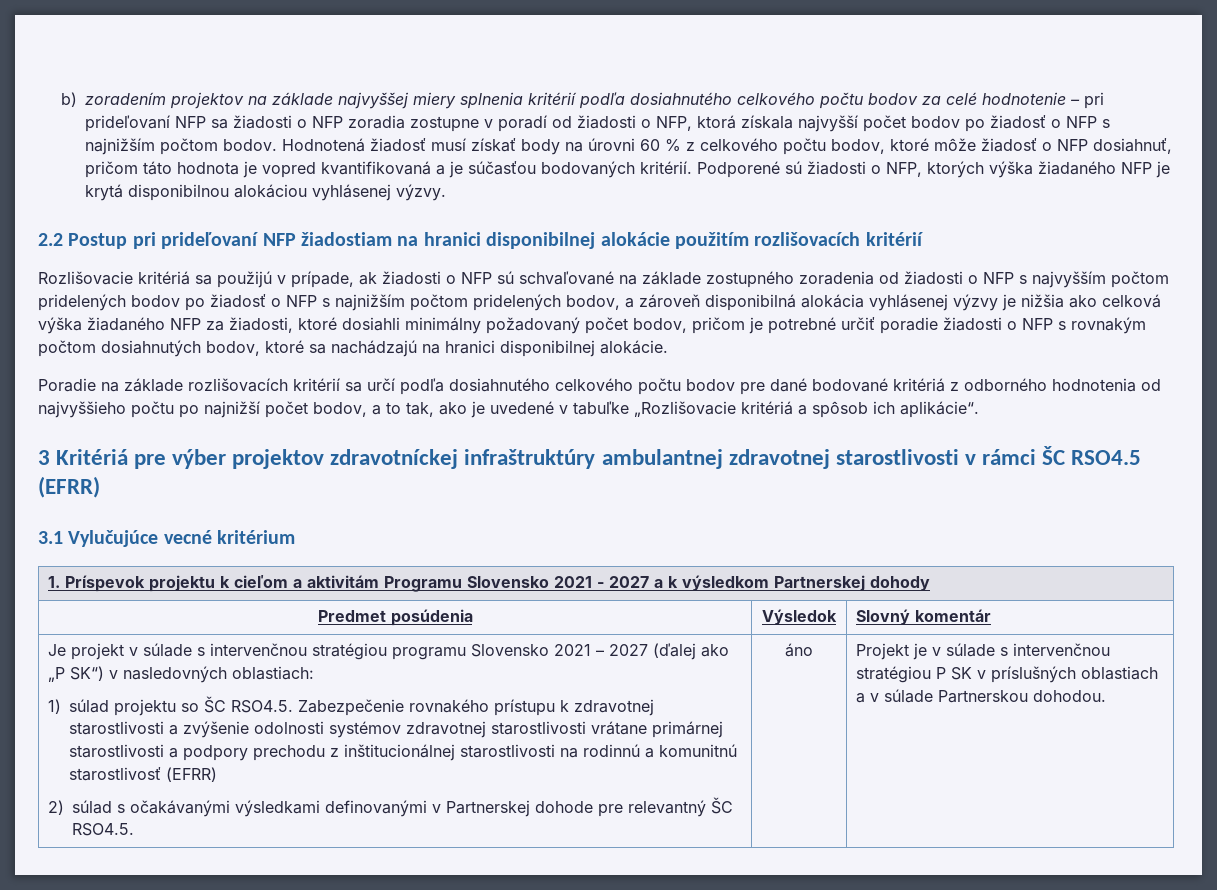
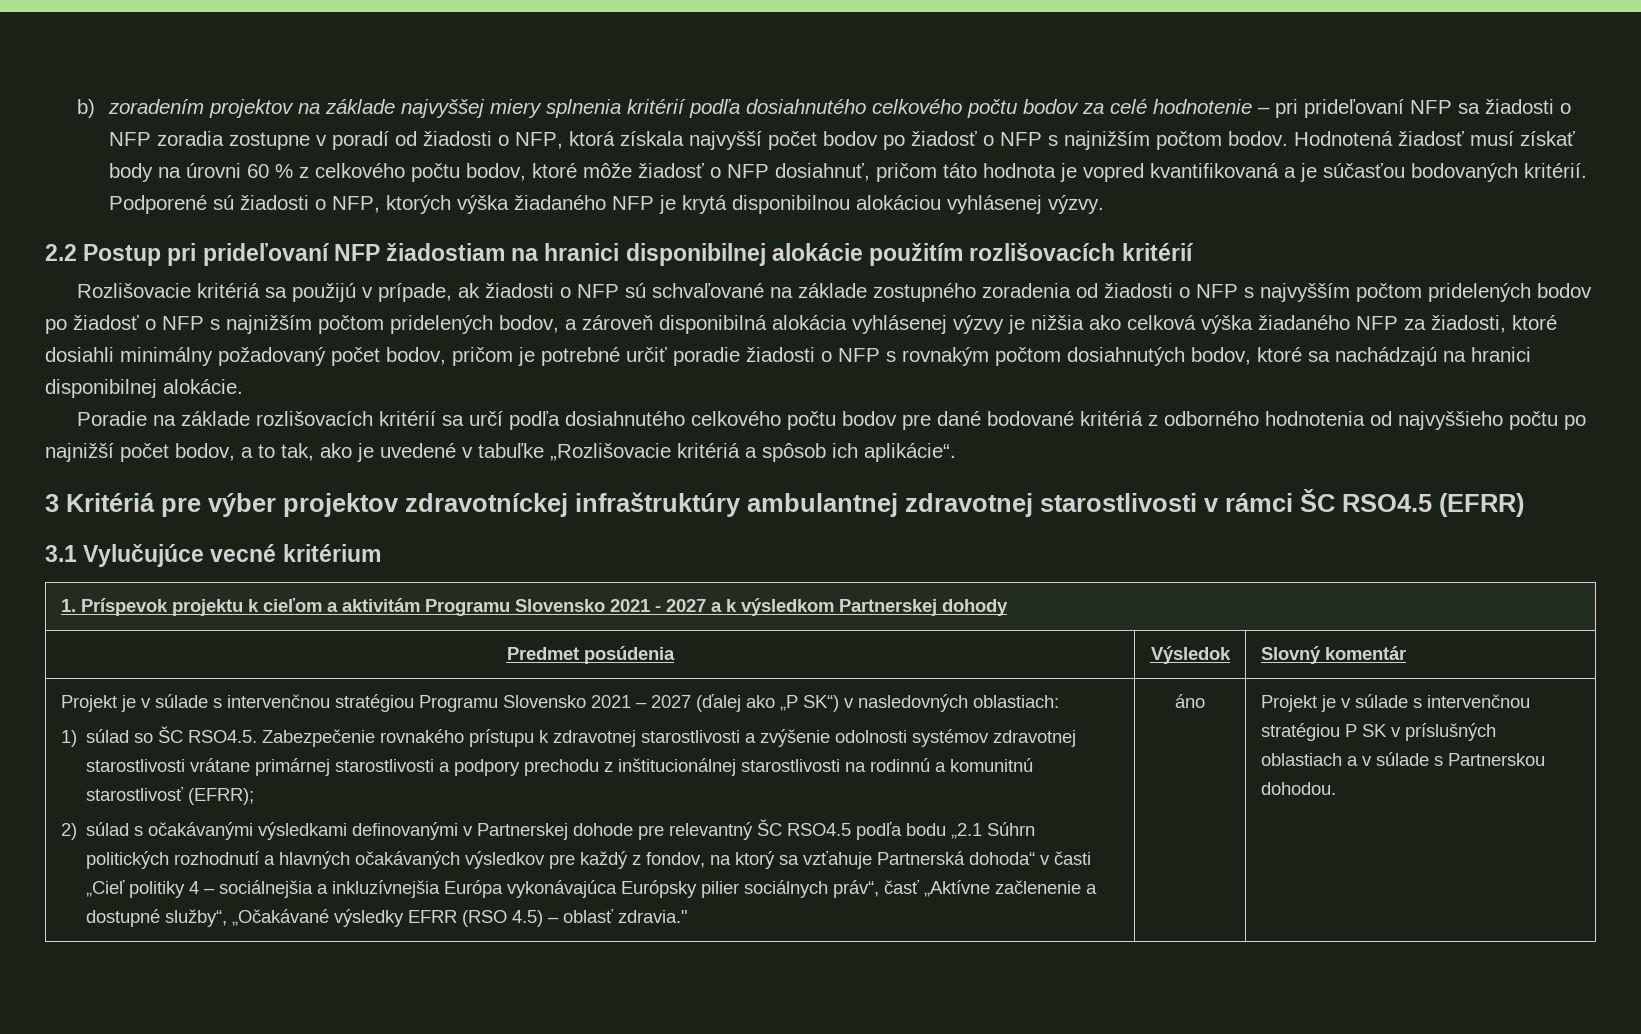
- Je projekt v súlade s intervenčnou stratégiou programu Slovensko 2021 – 2027 (ďalej ako „P SK“) v nasledovných oblastiach:
+ Projekt je v súlade s intervenčnou stratégiou Programu Slovensko 2021 – 2027 (ďalej ako „P SK“) v nasledovných oblastiach:
- 1) súlad projektu so ŠC RSO4.5. Zabezpečenie rovnakého prístupu k zdravotnej starostlivosti a zvýšenie odolnosti systémov zdravotnej starostlivosti vrátane primárnej starostlivosti a podpory prechodu z inštitucionálnej starostlivosti na rodinnú a komunitnú starostlivosť (EFRR)
+ 1) súlad so ŠC RSO4.5. Zabezpečenie rovnakého prístupu k zdravotnej starostlivosti a zvýšenie odolnosti systémov zdravotnej starostlivosti vrátane primárnej starostlivosti a podpory prechodu z inštitucionálnej starostlivosti na rodinnú a komunitnú starostlivosť (EFRR);
- 2) súlad s očakávanými výsledkami definovanými v Partnerskej dohode pre relevantný ŠC RSO4.5.
+ 2) súlad s očakávanými výsledkami definovanými v Partnerskej dohode pre relevantný ŠC RSO4.5 podľa bodu „2.1 Súhrn politických rozhodnutí a hlavných očakávaných výsledkov pre každý z fondov, na ktorý sa vzťahuje Partnerská dohoda“ v časti „Cieľ politiky 4 – sociálnejšia a inkluzívnejšia Európa vykonávajúca Európsky pilier sociálnych práv“, časť „Aktívne začlenenie a dostupné služby“, „Očakávané výsledky EFRR (RSO 4.5) – oblasť zdravia."
- Projekt je v súlade s intervenčnou stratégiou P SK v príslušných oblastiach a v súlade Partnerskou dohodou.
+ Projekt je v súlade s intervenčnou stratégiou P SK v príslušných oblastiach a v súlade s Partnerskou dohodou.

